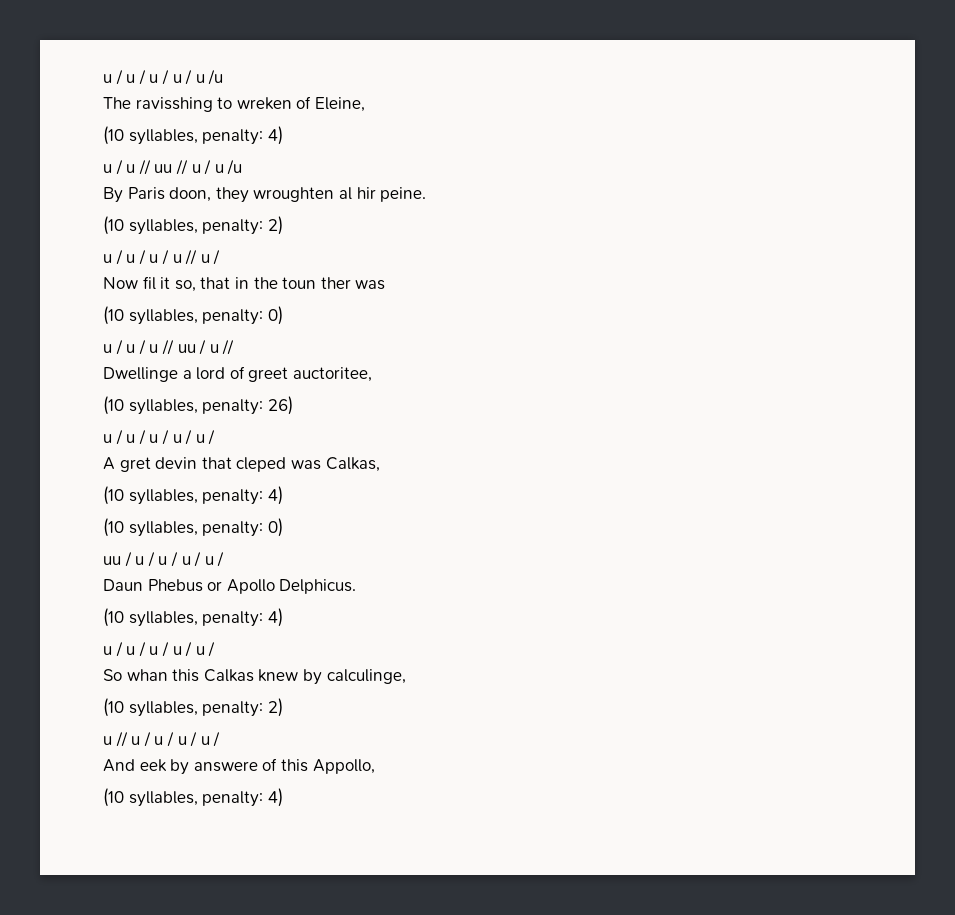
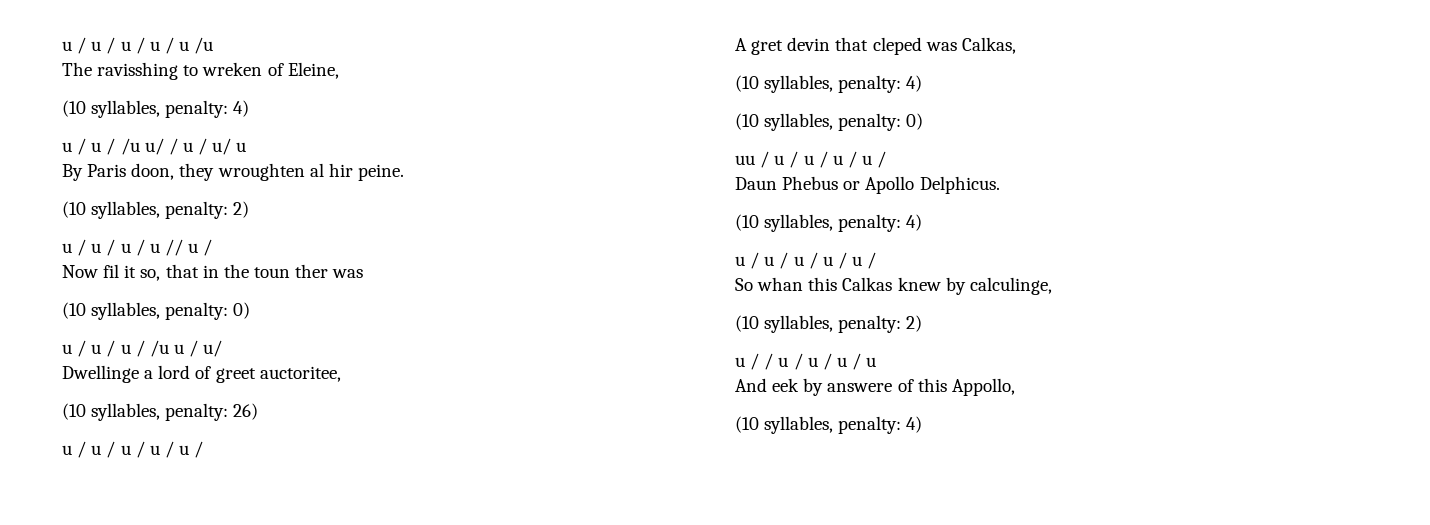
- u / u // uu // u / u /u
+ u / u / /u u/ / u / u/ u
- u / u / u // uu / u //
+ u / u / u / /u u / u/
- u // u / u / u / u /
+ u / / u / u / u / u

